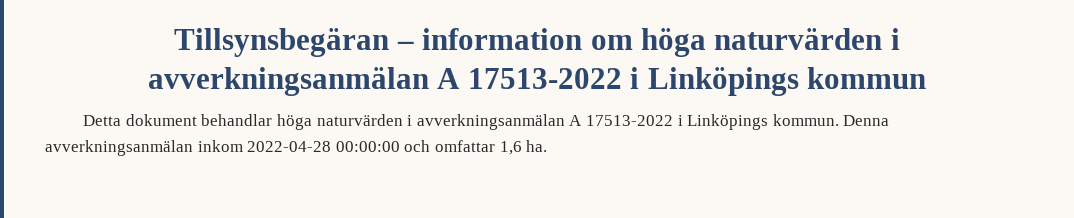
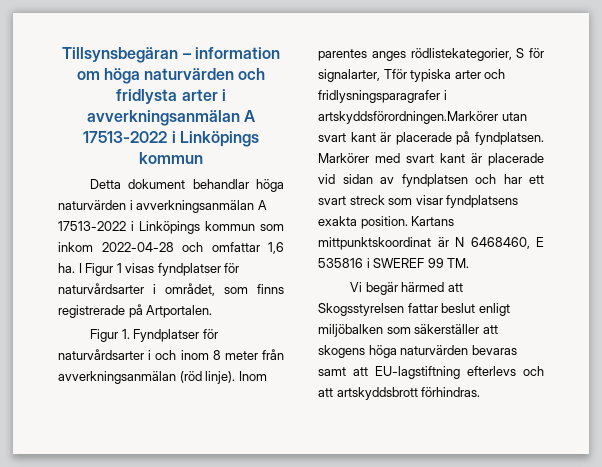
- Tillsynsbegäran – information om höga naturvärden i avverkningsanmälan A 17513-2022 i Linköpings kommun
+ Tillsynsbegäran – information om höga naturvärden och fridlysta arter i avverkningsanmälan A 17513-2022 i Linköpings kommun
- Detta dokument behandlar höga naturvärden i avverkningsanmälan A 17513-2022 i Linköpings kommun. Denna avverkningsanmälan inkom 2022-04-28 00:00:00 och omfattar 1,6 ha.
+ Detta dokument behandlar höga naturvärden i avverkningsanmälan A 17513-2022 i Linköpings kommun som inkom 2022-04-28 och omfattar 1,6 ha.
+ I Figur 1 visas fyndplatser för naturvårdsarter i området, som finns registrerade på Artportalen.
+ Figur 1. Fyndplatser för naturvårdsarter i och inom 8 meter från avverkningsanmälan (röd linje). Inom parentes anges rödlistekategorier, S för signalarter, Tför typiska arter och fridlysningsparagrafer i artskyddsförordningen.Markörer utan svart kant är placerade på fyndplatsen. Markörer med svart kant är placerade vid sidan av fyndplatsen och har ett svart streck som visar fyndplatsens exakta position. Kartans mittpunktskoordinat är N 6468460, E 535816 i SWEREF 99 TM.
+ Vi begär härmed att Skogsstyrelsen fattar beslut enligt miljöbalken som säkerställer att skogens höga naturvärden bevaras samt att EU-lagstiftning efterlevs och att artskyddsbrott förhindras.

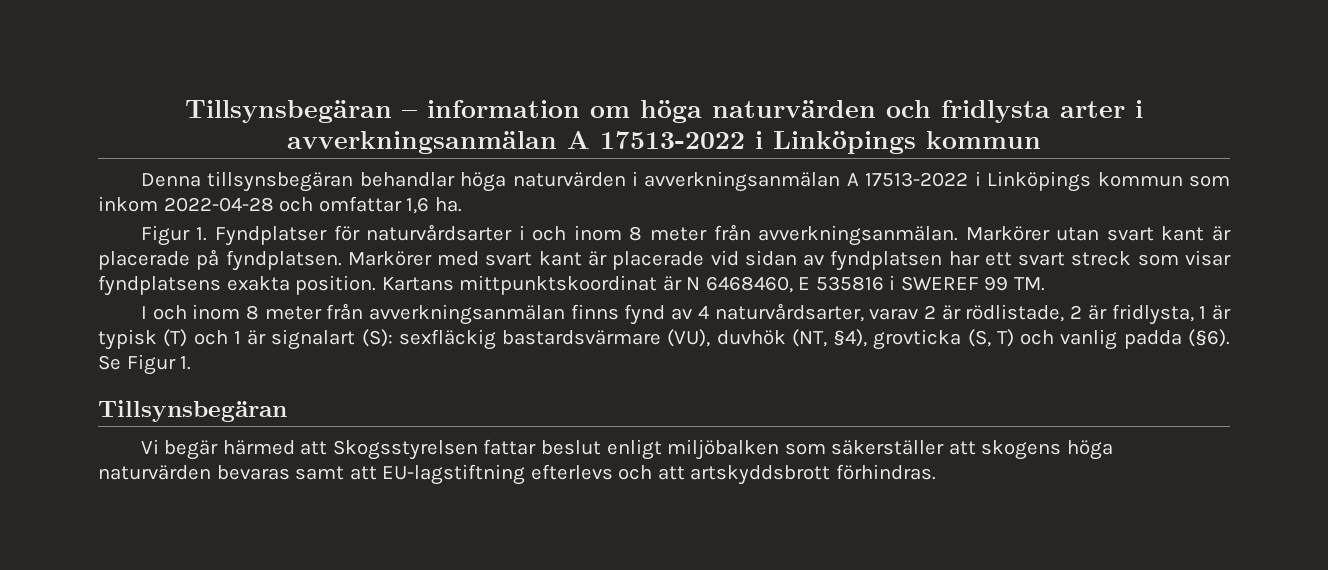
- Detta dokument behandlar höga naturvärden i avverkningsanmälan A 17513-2022 i Linköpings kommun som inkom 2022-04-28 och omfattar 1,6 ha. I Figur 1 visas fyndplatser för naturvårdsarter i området, som finns registrerade på Artportalen.
+ Denna tillsynsbegäran behandlar höga naturvärden i avverkningsanmälan A 17513-2022 i Linköpings kommun som inkom 2022-04-28 och omfattar 1,6 ha.
- Figur 1. Fyndplatser för naturvårdsarter i och inom 8 meter från avverkningsanmälan (röd linje). Inom parentes anges rödlistekategorier, S för signalarter, Tför typiska arter och fridlysningsparagrafer i artskyddsförordningen.Markörer utan svart kant är placerade på fyndplatsen.
+ Figur 1. Fyndplatser för naturvårdsarter i och inom 8 meter från avverkningsanmälan. Markörer utan svart kant är placerade på fyndplatsen.
- Markörer med svart kant är placerade vid sidan av fyndplatsen och har ett svart streck som visar fyndplatsens exakta position.
+ Markörer med svart kant är placerade vid sidan av fyndplatsen har ett svart streck som visar fyndplatsens exakta position.
+ I och inom 8 meter från avverkningsanmälan finns fynd av 4 naturvårdsarter, varav 2 är rödlistade, 2 är fridlysta, 1 är typisk (T) och 1 är signalart (S): sexfläckig bastardsvärmare (VU), duvhök (NT, §4), grovticka (S, T) och vanlig padda (§6). Se Figur 1.
+ Tillsynsbegäran

